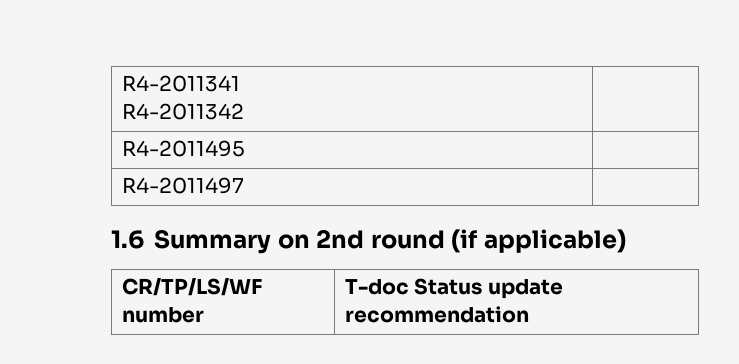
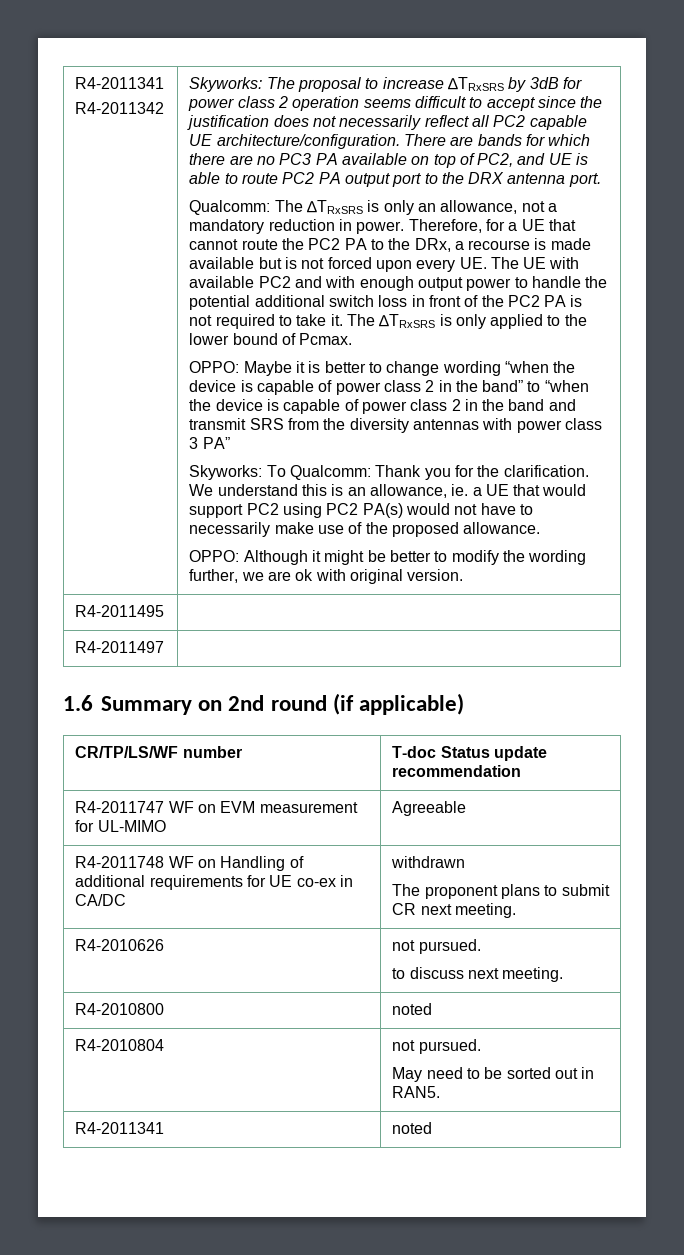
+ Skyworks: The proposal to increase ∆TRxSRS by 3dB for power class 2 operation seems difficult to accept since the justification does not necessarily reflect all PC2 capable UE architecture/configuration. There are bands for which there are no PC3 PA available on top of PC2, and UE is able to route PC2 PA output port to the DRX antenna port.
+ Qualcomm: The ∆TRxSRS is only an allowance, not a mandatory reduction in power. Therefore, for a UE that cannot route the PC2 PA to the DRx, a recourse is made available but is not forced upon every UE. The UE with available PC2 and with enough output power to handle the potential additional switch loss in front of the PC2 PA is not required to take it. The ∆TRxSRS is only applied to the lower bound of Pcmax.
+ OPPO: Maybe it is better to change wording “when the device is capable of power class 2 in the band” to “when the device is capable of power class 2 in the band and transmit SRS from the diversity antennas with power class 3 PA”
+ Skyworks: To Qualcomm: Thank you for the clarification. We understand this is an allowance, ie. a UE that would support PC2 using PC2 PA(s) would not have to necessarily make use of the proposed allowance.
+ OPPO: Although it might be better to modify the wording further, we are ok with original version.
+ R4-2011747 WF on EVM measurement for UL-MIMO | Agreeable
+ R4-2011748 WF on Handling of additional requirements for UE co-ex in CA/DC | withdrawn
+ The proponent plans to submit CR next meeting.
+ R4-2010626 | not pursued.
+ to discuss next meeting.
+ R4-2010800 | noted
+ R4-2010804 | not pursued.
+ May need to be sorted out in RAN5.
+ R4-2011341 | noted

